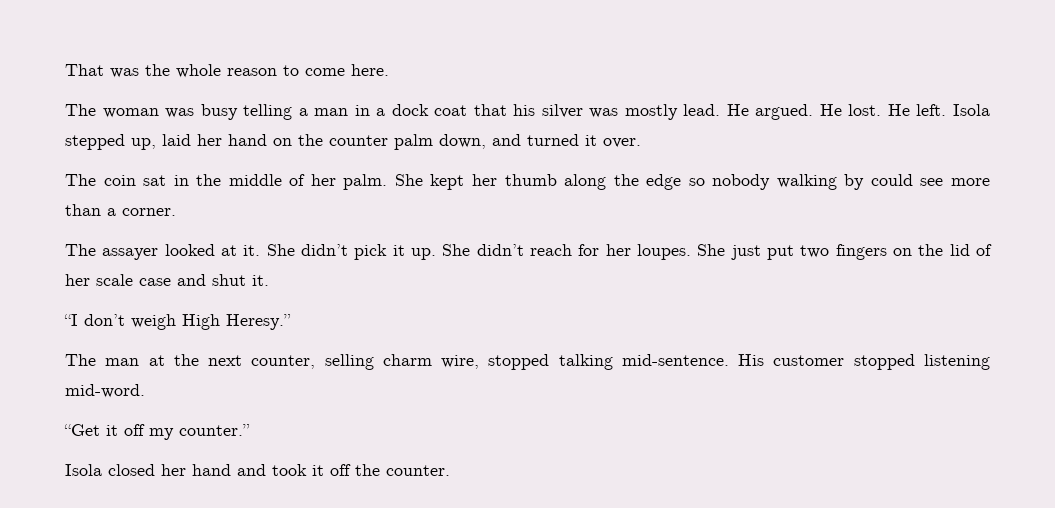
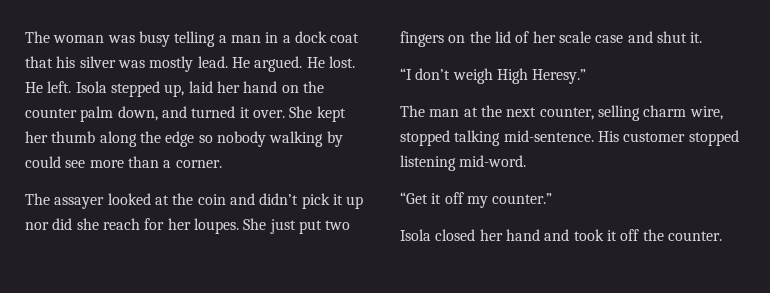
- That was the whole reason to come here.
- Isola stepped up, laid her hand on the counter palm down, and turned it over.
- The coin sat in the middle of her palm. She kept her thumb along the edge so nobody walking by could see more than a corner.
+ Isola stepped up, laid her hand on the counter palm down, and turned it over. She kept her thumb along the edge so nobody walking by could see more than a corner.
- The assayer looked at it. She didn’t pick it up. She didn’t reach for her loupes.
+ The assayer looked at the coin and didn’t pick it up nor did she reach for her loupes.

